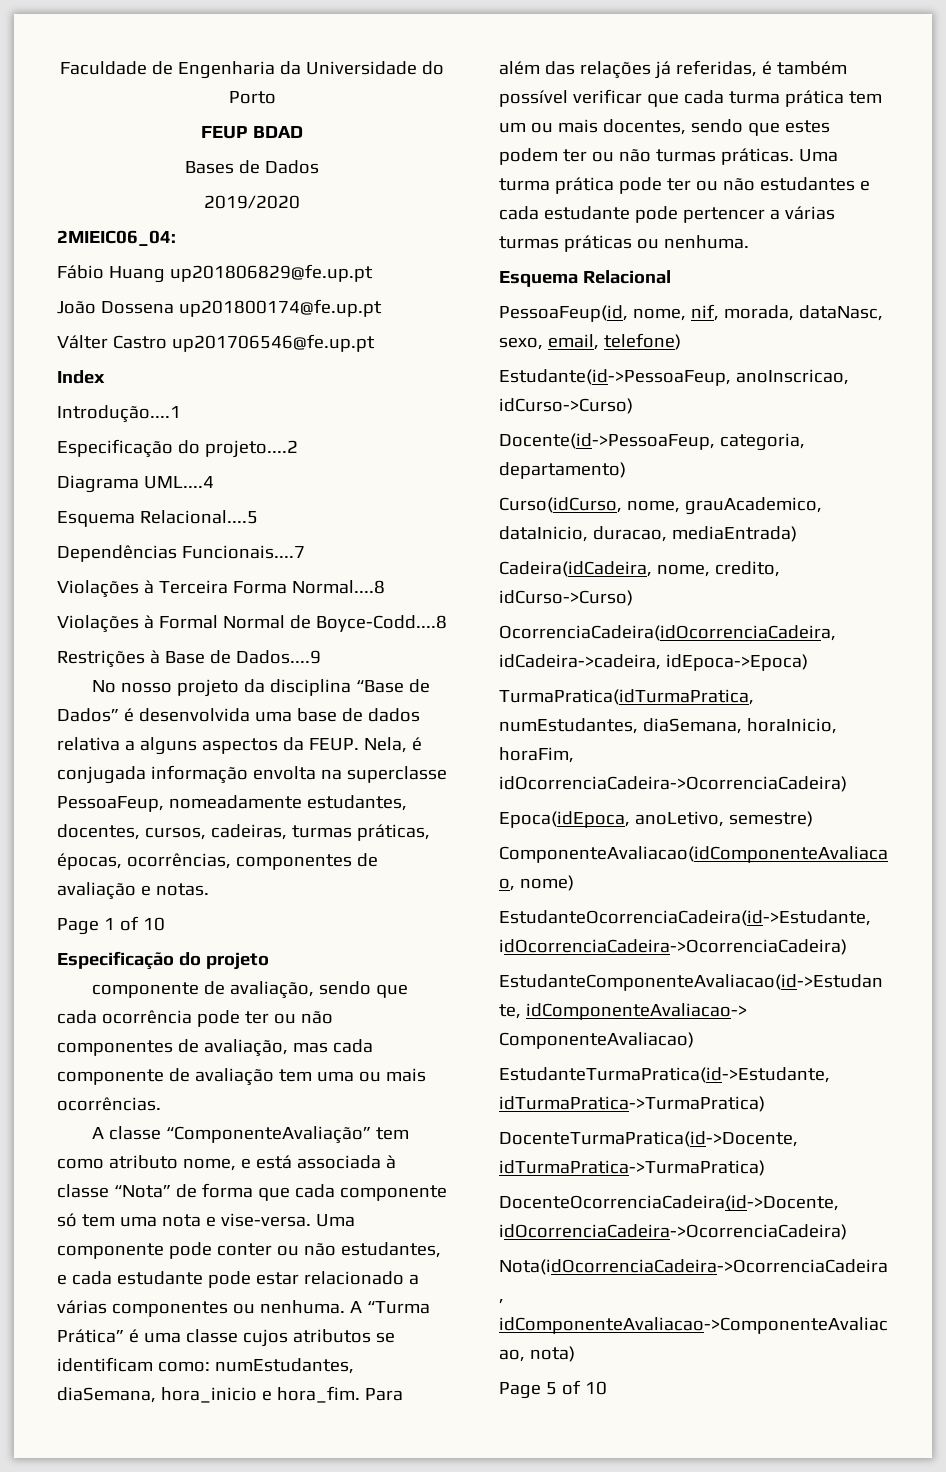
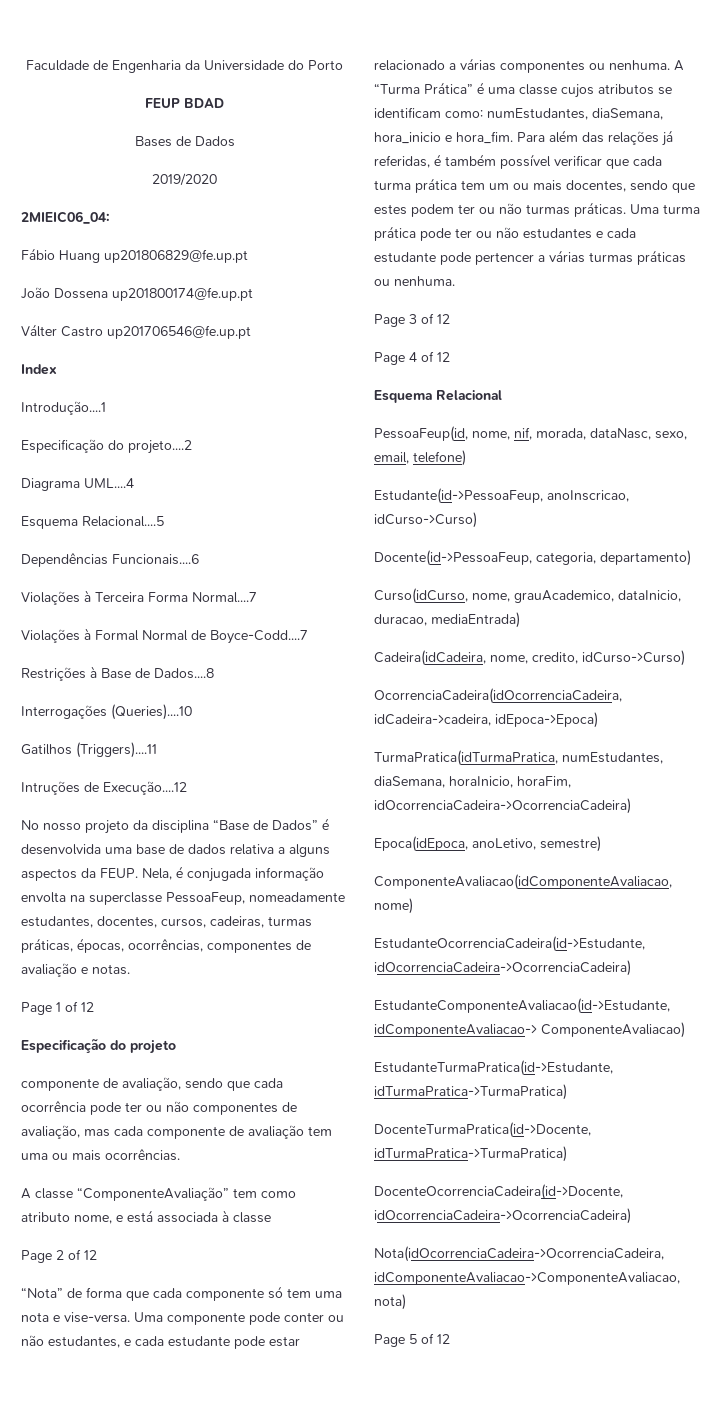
- Dependências Funcionais....7
+ Dependências Funcionais....6
- Violações à Terceira Forma Normal....8
+ Violações à Terceira Forma Normal....7
- Violações à Formal Normal de Boyce-Codd....8
+ Violações à Formal Normal de Boyce-Codd....7
- Restrições à Base de Dados....9
+ Restrições à Base de Dados....8
+ Interrogações (Queries)....10
+ Gatilhos (Triggers)....11
+ Intruções de Execução....12
- Page 1 of 10
+ Page 1 of 12
- A classe “ComponenteAvaliação” tem como atributo nome, e está associada à classe “Nota” de forma que cada componente só tem uma nota e vise-versa.
+ A classe “ComponenteAvaliação” tem como atributo nome, e está associada à classe
+ Page 2 of 12
+ “Nota” de forma que cada componente só tem uma nota e vise-versa.
+ Page 3 of 12
+ Page 4 of 12
- Page 5 of 10
+ Page 5 of 12

